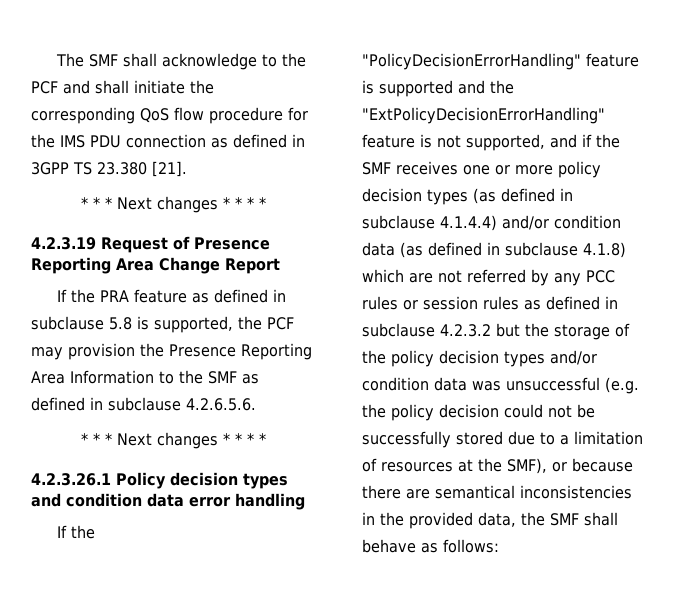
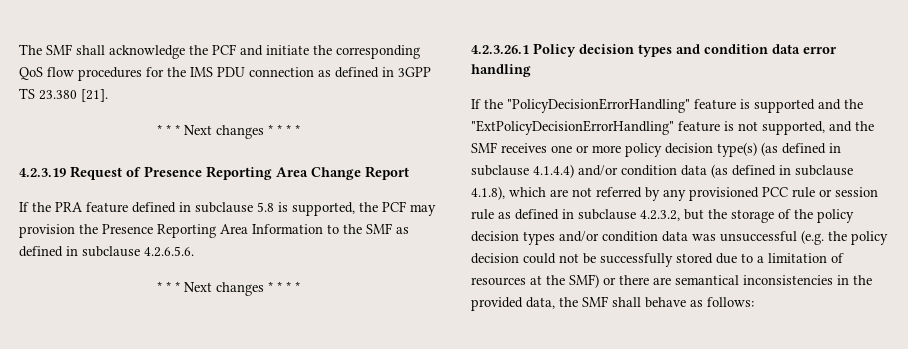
- The SMF shall acknowledge to the PCF and shall initiate the corresponding QoS flow procedure for the IMS PDU connection as defined in 3GPP TS 23.380 [21].
+ The SMF shall acknowledge the PCF and initiate the corresponding QoS flow procedures for the IMS PDU connection as defined in 3GPP TS 23.380 [21].
- If the PRA feature as defined in subclause 5.8 is supported, the PCF may provision the Presence Reporting Area Information to the SMF as defined in subclause 4.2.6.5.6.
+ If the PRA feature defined in subclause 5.8 is supported, the PCF may provision the Presence Reporting Area Information to the SMF as defined in subclause 4.2.6.5.6.
- If the "PolicyDecisionErrorHandling" feature is supported and the "ExtPolicyDecisionErrorHandling" feature is not supported, and if the SMF receives one or more policy decision types (as defined in subclause 4.1.4.4) and/or condition data (as defined in subclause 4.1.8) which are not referred by any PCC rules or session rules as defined in subclause 4.2.3.2 but the storage of the policy decision types and/or condition data was unsuccessful (e.g. the policy decision could not be successfully stored due to a limitation of resources at the SMF), or because there are semantical inconsistencies in the provided data, the SMF shall behave as follows:
+ If the "PolicyDecisionErrorHandling" feature is supported and the "ExtPolicyDecisionErrorHandling" feature is not supported, and the SMF receives one or more policy decision type(s) (as defined in subclause 4.1.4.4) and/or condition data (as defined in subclause 4.1.8), which are not referred by any provisioned PCC rule or session rule as defined in subclause 4.2.3.2, but the storage of the policy decision types and/or condition data was unsuccessful (e.g. the policy decision could not be successfully stored due to a limitation of resources at the SMF) or there are semantical inconsistencies in the provided data, the SMF shall behave as follows:

